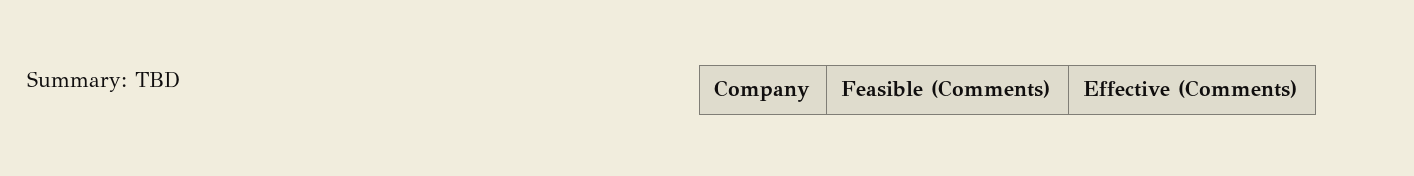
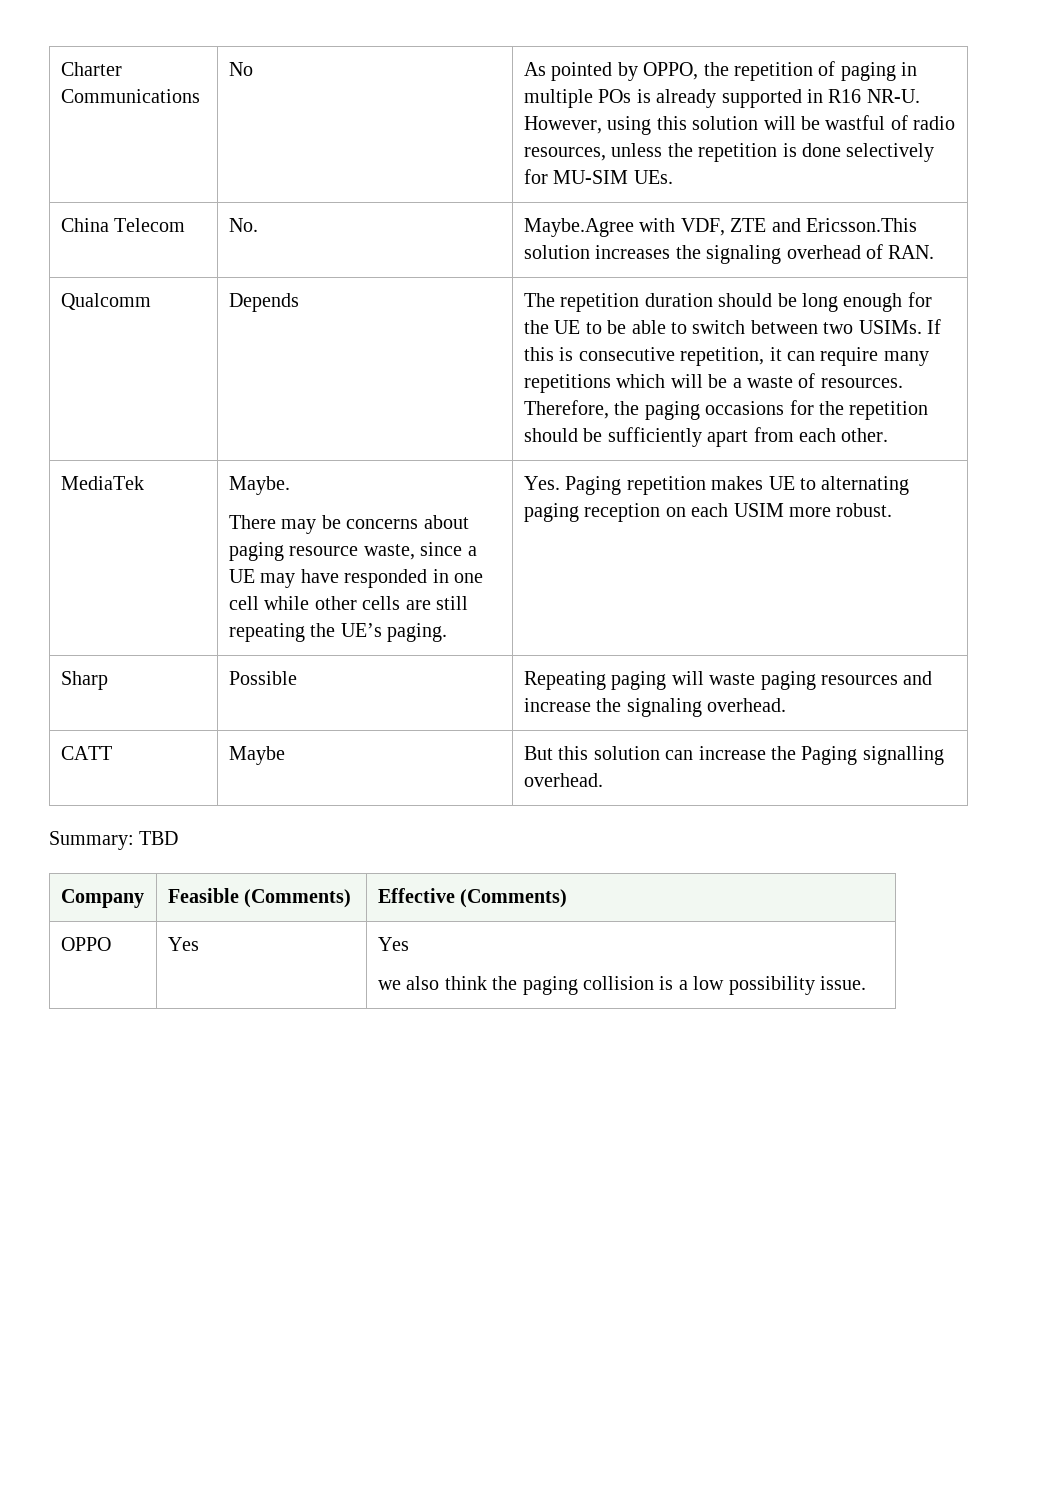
+ Charter Communications | No | As pointed by OPPO, the repetition of paging in multiple POs is already supported in R16 NR-U. However, using this solution will be wastful of radio resources, unless the repetition is done selectively for MU-SIM UEs.
+ China Telecom | No. | Maybe.Agree with VDF, ZTE and Ericsson.This solution increases the signaling overhead of RAN.
+ Qualcomm | Depends | The repetition duration should be long enough for the UE to be able to switch between two USIMs. If this is consecutive repetition, it can require many repetitions which will be a waste of resources. Therefore, the paging occasions for the repetition should be sufficiently apart from each other.
+ MediaTek | Maybe.
+ There may be concerns about paging resource waste, since a UE may have responded in one cell while other cells are still repeating the UE’s paging. | Yes. Paging repetition makes UE to alternating paging reception on each USIM more robust.
+ Sharp | Possible | Repeating paging will waste paging resources and increase the signaling overhead.
+ CATT | Maybe | But this solution can increase the Paging signalling overhead.
+ OPPO | Yes | Yes
+ we also think the paging collision is a low possibility issue.

